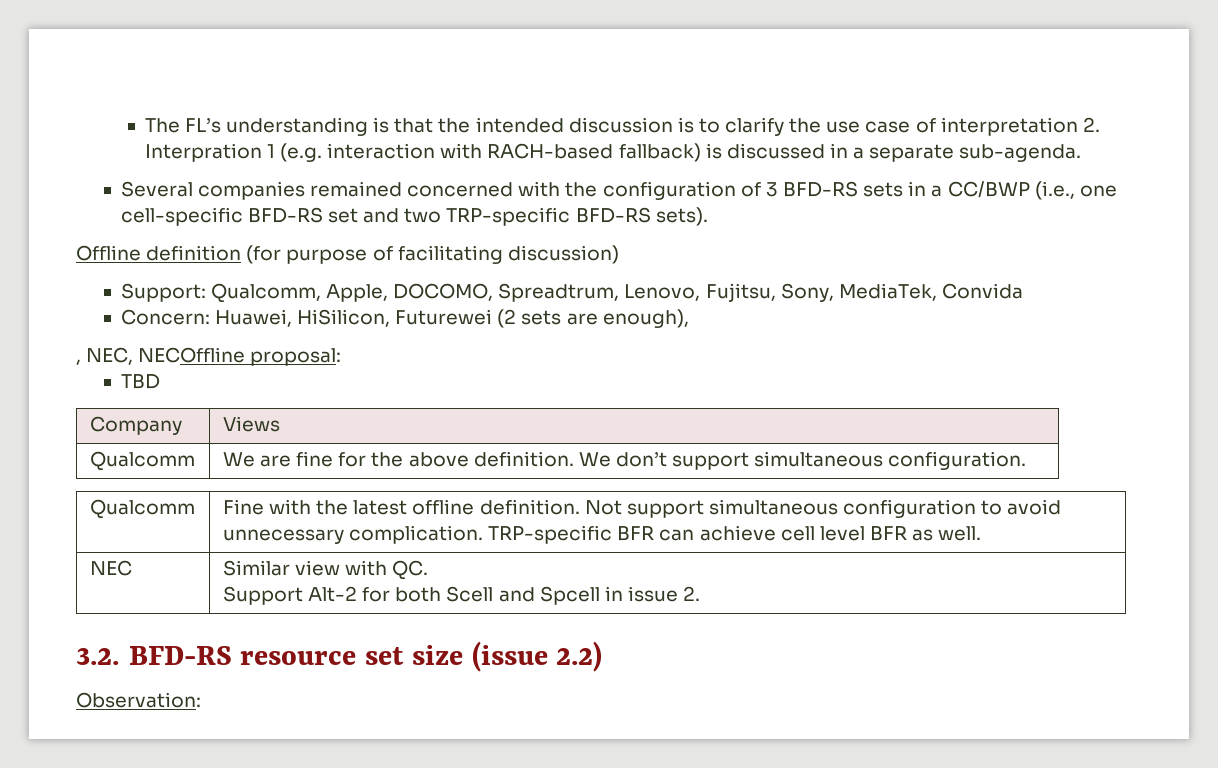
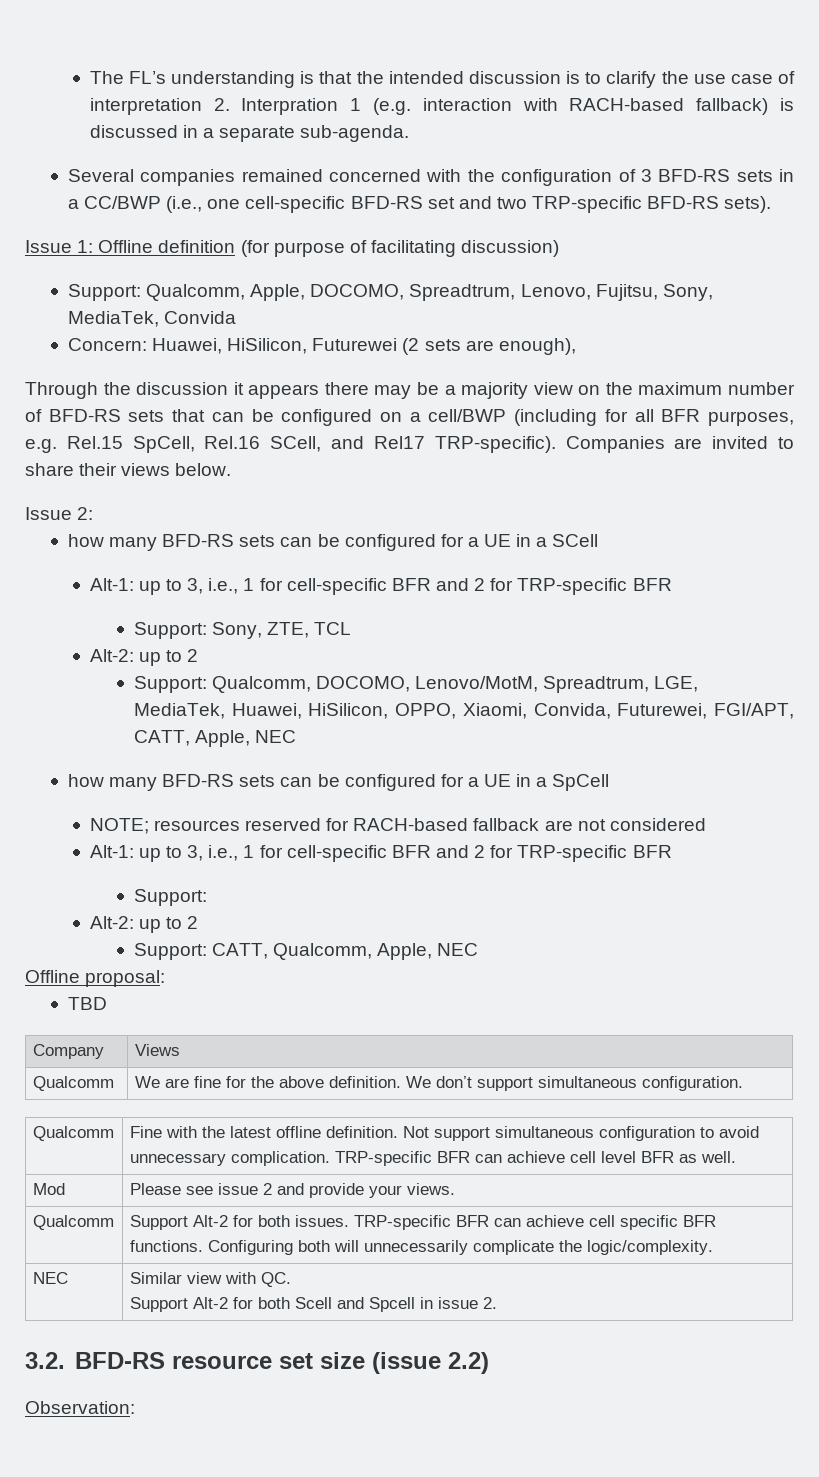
- Offline definition (for purpose of facilitating discussion)
+ Issue 1: Offline definition (for purpose of facilitating discussion)
- , NEC, NECOffline proposal:
+ Through the discussion it appears there may be a majority view on the maximum number of BFD-RS sets that can be configured on a cell/BWP (including for all BFR purposes, e.g. Rel.15 SpCell, Rel.16 SCell, and Rel17 TRP-specific). Companies are invited to share their views below.
+ Issue 2:
+ how many BFD-RS sets can be configured for a UE in a SCell
+ Alt-1: up to 3, i.e., 1 for cell-specific BFR and 2 for TRP-specific BFR
+ Support: Sony, ZTE, TCL
+ Alt-2: up to 2
+ Support: Qualcomm, DOCOMO, Lenovo/MotM, Spreadtrum, LGE, MediaTek, Huawei, HiSilicon, OPPO, Xiaomi, Convida, Futurewei, FGI/APT, CATT, Apple, NEC
+ how many BFD-RS sets can be configured for a UE in a SpCell
+ NOTE; resources reserved for RACH-based fallback are not considered
+ Alt-1: up to 3, i.e., 1 for cell-specific BFR and 2 for TRP-specific BFR
+ Support:
+ Alt-2: up to 2
+ Support: CATT, Qualcomm, Apple, NEC
+ Offline proposal:
+ Mod | Please see issue 2 and provide your views.
+ Qualcomm | Support Alt-2 for both issues. TRP-specific BFR can achieve cell specific BFR functions. Configuring both will unnecessarily complicate the logic/complexity.

